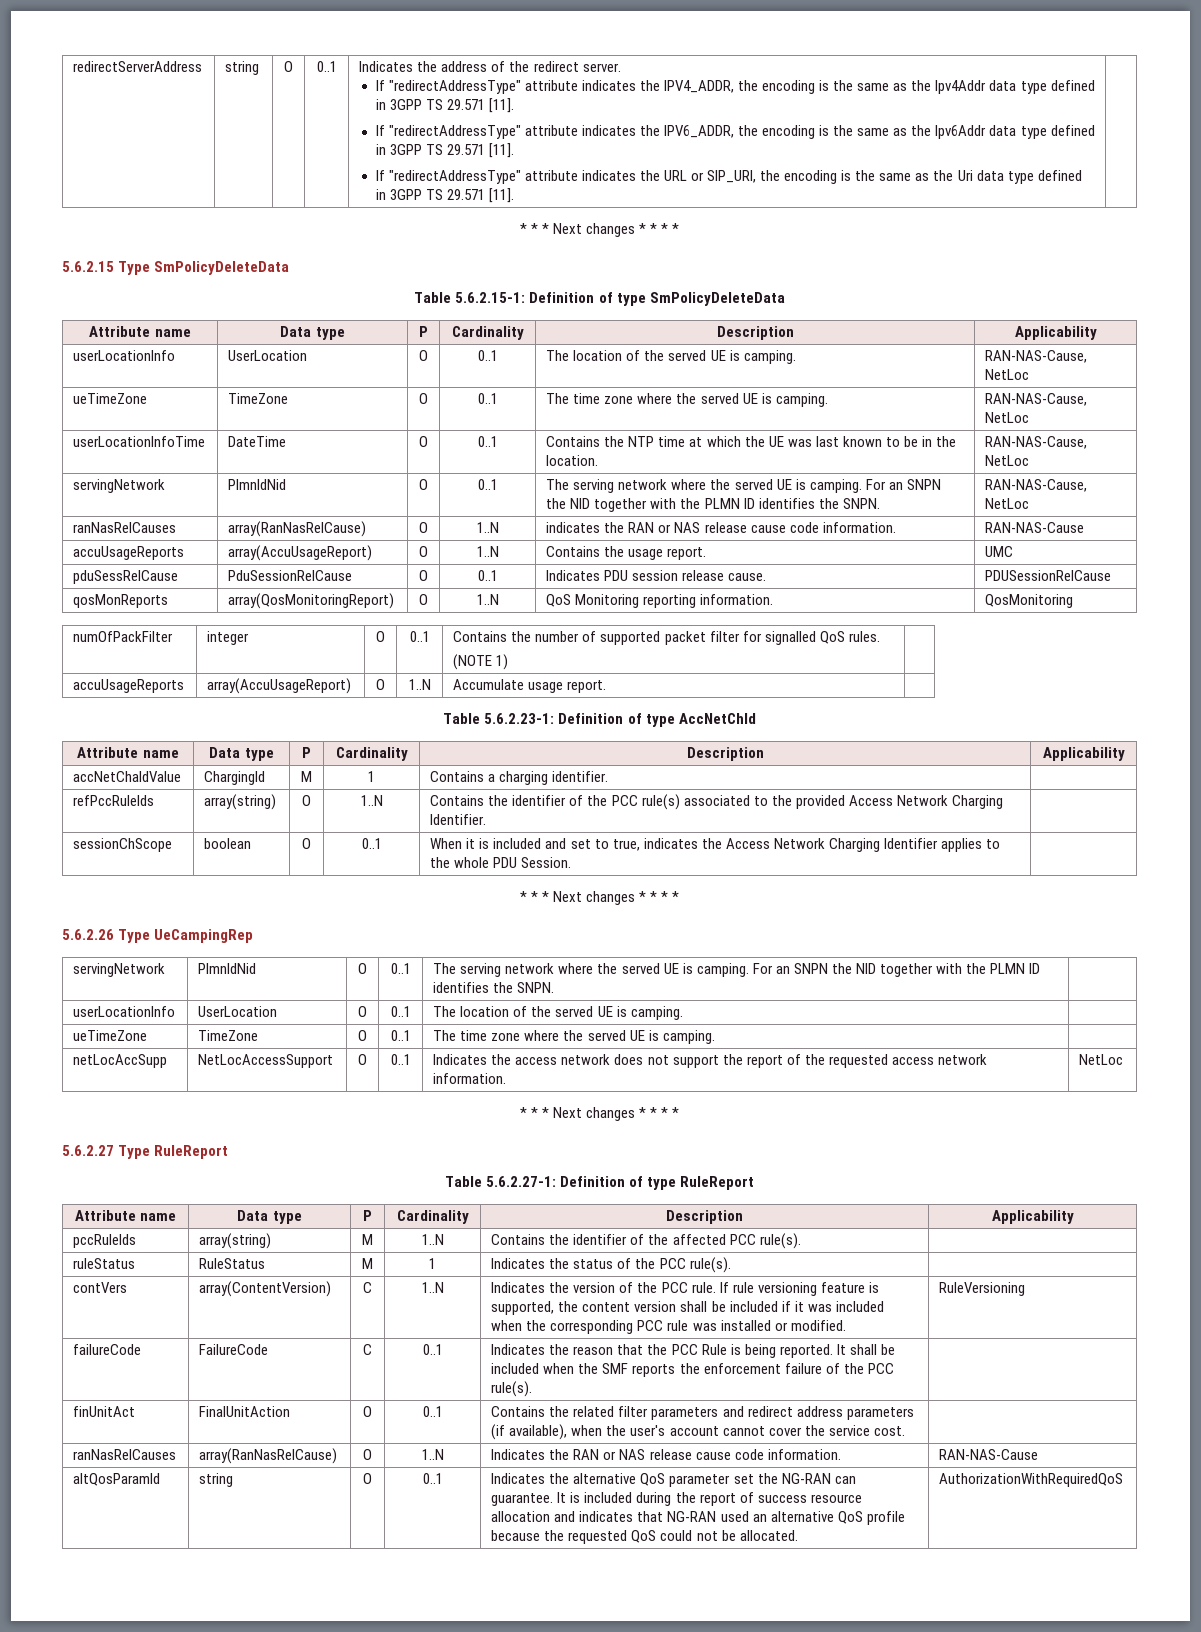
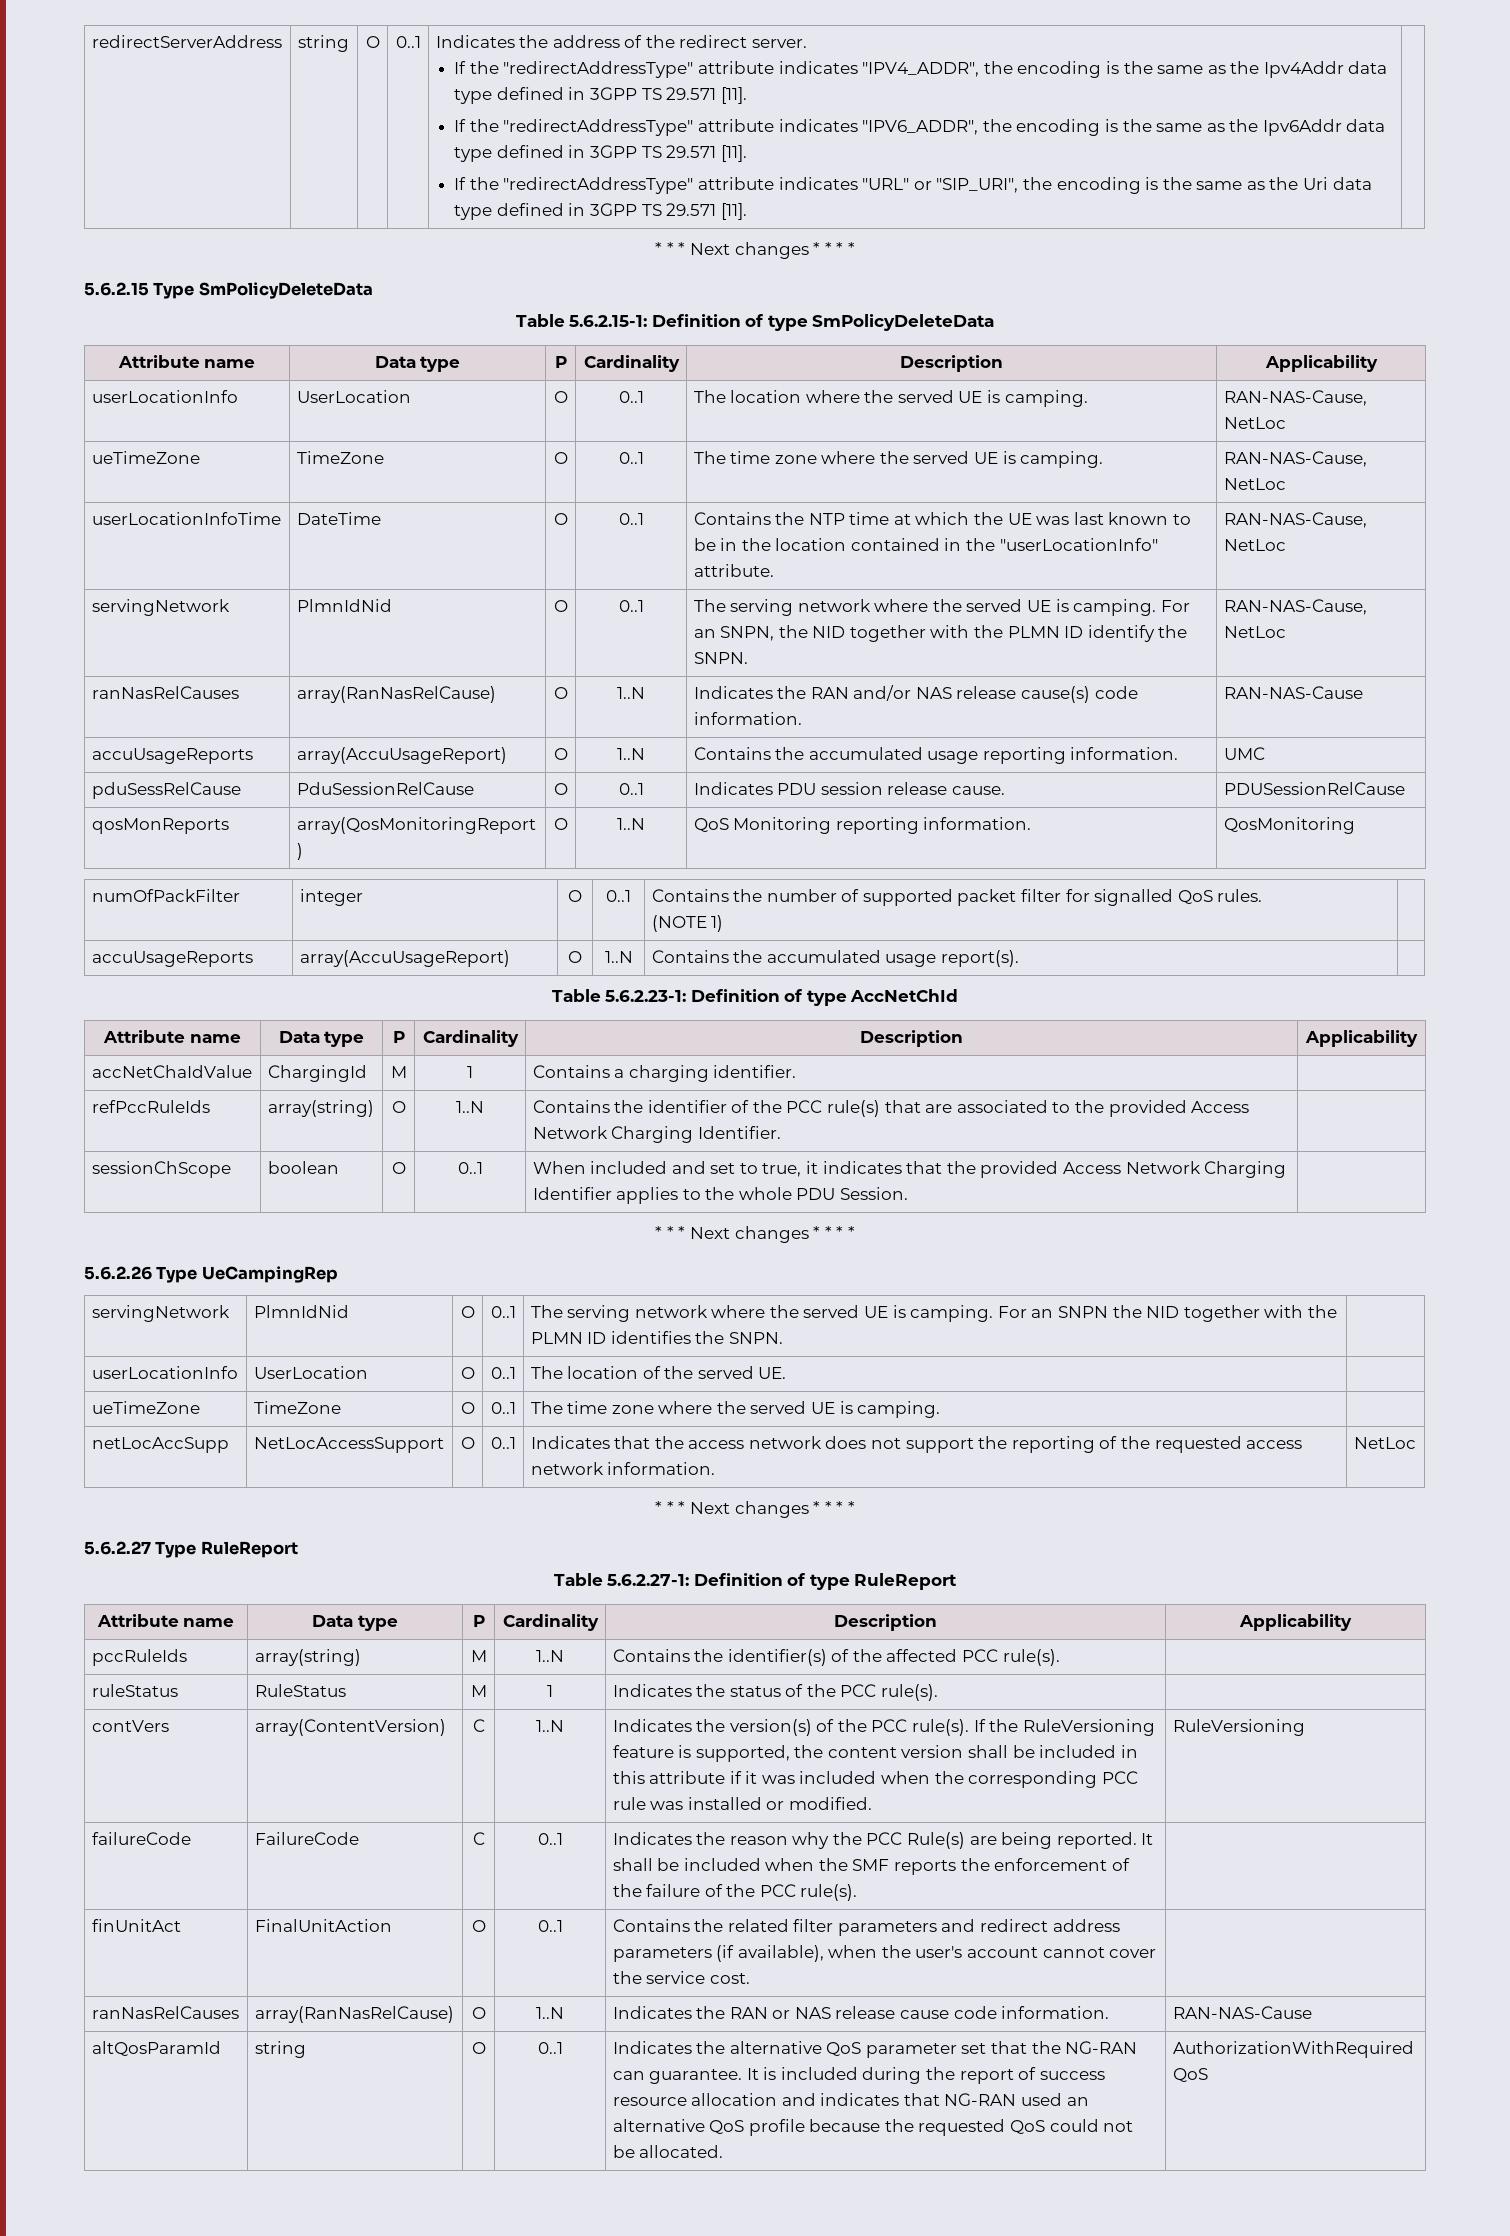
- If "redirectAddressType" attribute indicates the IPV4_ADDR, the encoding is the same as the Ipv4Addr data type defined in 3GPP TS 29.571 [11].
+ If the "redirectAddressType" attribute indicates "IPV4_ADDR", the encoding is the same as the Ipv4Addr data type defined in 3GPP TS 29.571 [11].
- If "redirectAddressType" attribute indicates the IPV6_ADDR, the encoding is the same as the Ipv6Addr data type defined in 3GPP TS 29.571 [11].
+ If the "redirectAddressType" attribute indicates "IPV6_ADDR", the encoding is the same as the Ipv6Addr data type defined in 3GPP TS 29.571 [11].
- If "redirectAddressType" attribute indicates the URL or SIP_URI, the encoding is the same as the Uri data type defined in 3GPP TS 29.571 [11].
+ If the "redirectAddressType" attribute indicates "URL" or "SIP_URI", the encoding is the same as the Uri data type defined in 3GPP TS 29.571 [11].
- userLocationInfo | UserLocation | O | 0..1 | The location of the served UE is camping. | RAN-NAS-Cause, NetLoc
+ userLocationInfo | UserLocation | O | 0..1 | The location where the served UE is camping. | RAN-NAS-Cause, NetLoc
- userLocationInfoTime | DateTime | O | 0..1 | Contains the NTP time at which the UE was last known to be in the location. | RAN-NAS-Cause, NetLoc
+ userLocationInfoTime | DateTime | O | 0..1 | Contains the NTP time at which the UE was last known to be in the location contained in the "userLocationInfo" attribute. | RAN-NAS-Cause, NetLoc
- servingNetwork | PlmnIdNid | O | 0..1 | The serving network where the served UE is camping. For an SNPN the NID together with the PLMN ID identifies the SNPN. | RAN-NAS-Cause, NetLoc
+ servingNetwork | PlmnIdNid | O | 0..1 | The serving network where the served UE is camping. For an SNPN, the NID together with the PLMN ID identify the SNPN. | RAN-NAS-Cause, NetLoc
- ranNasRelCauses | array(RanNasRelCause) | O | 1..N | indicates the RAN or NAS release cause code information. | RAN-NAS-Cause
+ ranNasRelCauses | array(RanNasRelCause) | O | 1..N | Indicates the RAN and/or NAS release cause(s) code information. | RAN-NAS-Cause
- accuUsageReports | array(AccuUsageReport) | O | 1..N | Contains the usage report. | UMC
+ accuUsageReports | array(AccuUsageReport) | O | 1..N | Contains the accumulated usage reporting information. | UMC
- accuUsageReports | array(AccuUsageReport) | O | 1..N | Accumulate usage report. |
+ accuUsageReports | array(AccuUsageReport) | O | 1..N | Contains the accumulated usage report(s). |
- refPccRuleIds | array(string) | O | 1..N | Contains the identifier of the PCC rule(s) associated to the provided Access Network Charging Identifier. |
+ refPccRuleIds | array(string) | O | 1..N | Contains the identifier of the PCC rule(s) that are associated to the provided Access Network Charging Identifier. |
- sessionChScope | boolean | O | 0..1 | When it is included and set to true, indicates the Access Network Charging Identifier applies to the whole PDU Session. |
+ sessionChScope | boolean | O | 0..1 | When included and set to true, it indicates that the provided Access Network Charging Identifier applies to the whole PDU Session. |
  5.6.2.26 Type UeCampingRep
  servingNetwork | PlmnIdNid | O | 0..1 | The serving network where the served UE is camping. For an SNPN the NID together with the PLMN ID identifies the SNPN. |
- userLocationInfo | UserLocation | O | 0..1 | The location of the served UE is camping. |
+ userLocationInfo | UserLocation | O | 0..1 | The location of the served UE. |
- netLocAccSupp | NetLocAccessSupport | O | 0..1 | Indicates the access network does not support the report of the requested access network information. | NetLoc
+ netLocAccSupp | NetLocAccessSupport | O | 0..1 | Indicates that the access network does not support the reporting of the requested access network information. | NetLoc
- pccRuleIds | array(string) | M | 1..N | Contains the identifier of the affected PCC rule(s). |
+ pccRuleIds | array(string) | M | 1..N | Contains the identifier(s) of the affected PCC rule(s). |
- contVers | array(ContentVersion) | C | 1..N | Indicates the version of the PCC rule. If rule versioning feature is supported, the content version shall be included if it was included when the corresponding PCC rule was installed or modified. | RuleVersioning
+ contVers | array(ContentVersion) | C | 1..N | Indicates the version(s) of the PCC rule(s). If the RuleVersioning feature is supported, the content version shall be included in this attribute if it was included when the corresponding PCC rule was installed or modified. | RuleVersioning
- failureCode | FailureCode | C | 0..1 | Indicates the reason that the PCC Rule is being reported. It shall be included when the SMF reports the enforcement failure of the PCC rule(s). |
+ failureCode | FailureCode | C | 0..1 | Indicates the reason why the PCC Rule(s) are being reported. It shall be included when the SMF reports the enforcement of the failure of the PCC rule(s). |
- Indicates the alternative QoS parameter set the NG-RAN can guarantee.
+ Indicates the alternative QoS parameter set that the NG-RAN can guarantee.

